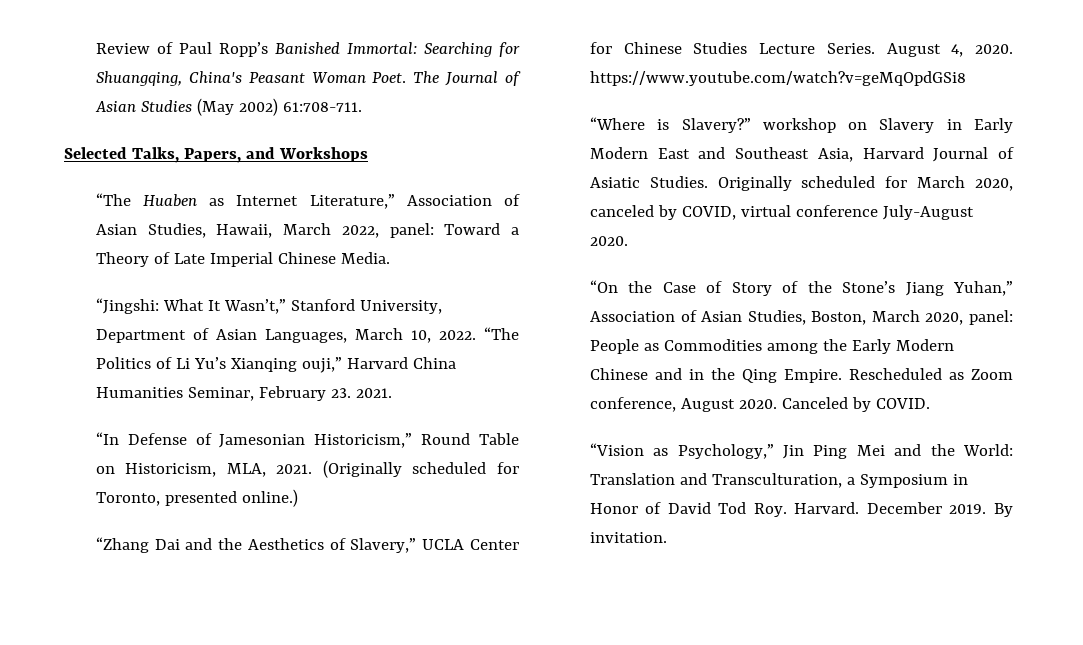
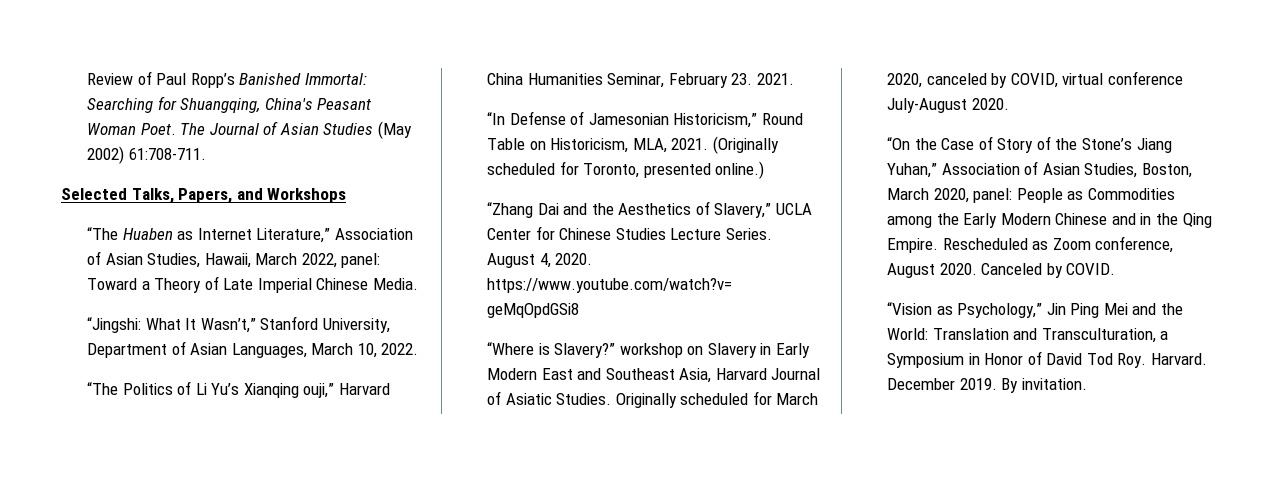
- “Jingshi: What It Wasn’t,” Stanford University, Department of Asian Languages, March 10, 2022. “The Politics of Li Yu’s Xianqing ouji,” Harvard China Humanities Seminar, February 23. 2021.
+ “Jingshi: What It Wasn’t,” Stanford University, Department of Asian Languages, March 10, 2022.
+ “The Politics of Li Yu’s Xianqing ouji,” Harvard China Humanities Seminar, February 23. 2021.

